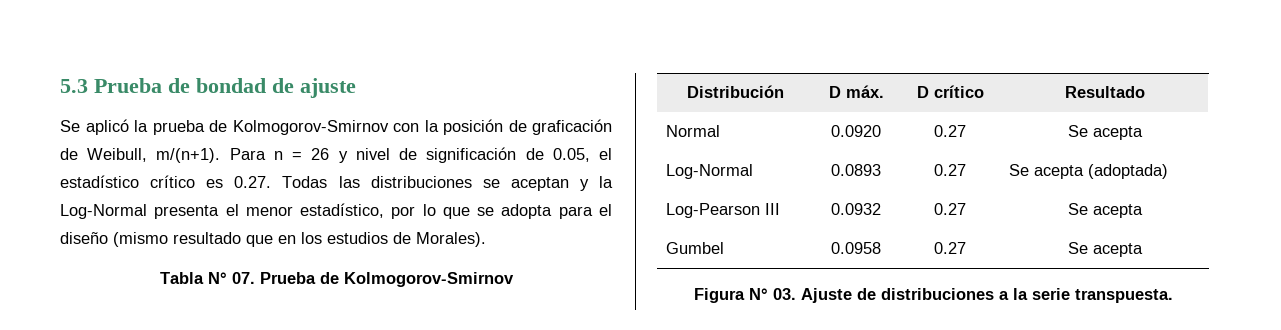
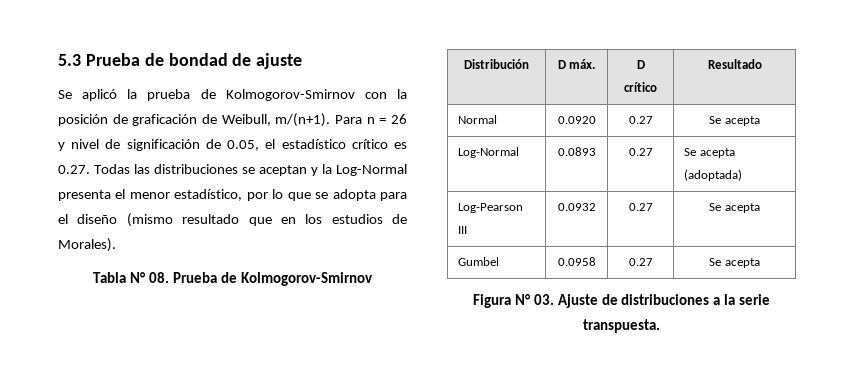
- Tabla N° 07. Prueba de Kolmogorov-Smirnov
+ Tabla N° 08. Prueba de Kolmogorov-Smirnov

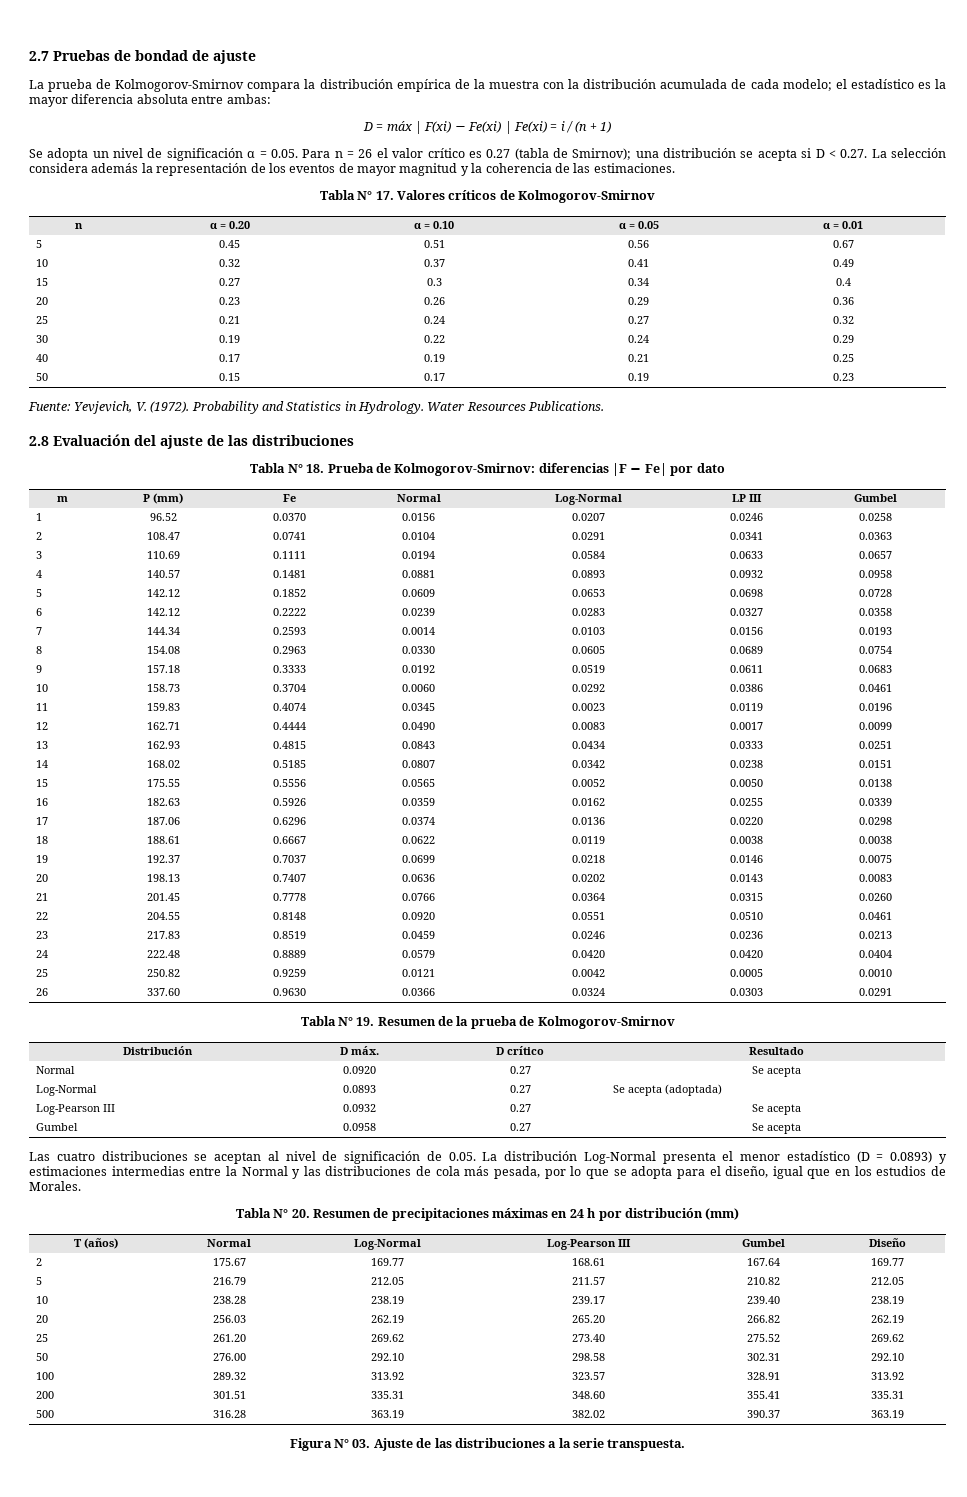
- 5.3 Prueba de bondad de ajuste
+ 2.7 Pruebas de bondad de ajuste
- Se aplicó la prueba de Kolmogorov-Smirnov con la posición de graficación de Weibull, m/(n+1). Para n = 26 y nivel de significación de 0.05, el estadístico crítico es 0.27. Todas las distribuciones se aceptan y la Log-Normal presenta el menor estadístico, por lo que se adopta para el diseño (mismo resultado que en los estudios de Morales).
- Tabla N° 08. Prueba de Kolmogorov-Smirnov
+ La prueba de Kolmogorov-Smirnov compara la distribución empírica de la muestra con la distribución acumulada de cada modelo; el estadístico es la mayor diferencia absoluta entre ambas:
+ D = máx | F(xi) − Fe(xi) | Fe(xi) = i / (n + 1)
+ Se adopta un nivel de significación α = 0.05. Para n = 26 el valor crítico es 0.27 (tabla de Smirnov); una distribución se acepta si D < 0.27. La selección considera además la representación de los eventos de mayor magnitud y la coherencia de las estimaciones.
+ Tabla N° 17. Valores críticos de Kolmogorov-Smirnov
+ n | α = 0.20 | α = 0.10 | α = 0.05 | α = 0.01
+ 5 | 0.45 | 0.51 | 0.56 | 0.67
+ 10 | 0.32 | 0.37 | 0.41 | 0.49
+ 15 | 0.27 | 0.3 | 0.34 | 0.4
+ 20 | 0.23 | 0.26 | 0.29 | 0.36
+ 25 | 0.21 | 0.24 | 0.27 | 0.32
+ 30 | 0.19 | 0.22 | 0.24 | 0.29
+ 40 | 0.17 | 0.19 | 0.21 | 0.25
+ 50 | 0.15 | 0.17 | 0.19 | 0.23
+ Fuente: Yevjevich, V. (1972). Probability and Statistics in Hydrology. Water Resources Publications.
+ 2.8 Evaluación del ajuste de las distribuciones
+ Tabla N° 18. Prueba de Kolmogorov-Smirnov: diferencias |F − Fe| por dato
+ m | P (mm) | Fe | Normal | Log-Normal | LP III | Gumbel
+ 1 | 96.52 | 0.0370 | 0.0156 | 0.0207 | 0.0246 | 0.0258
+ 2 | 108.47 | 0.0741 | 0.0104 | 0.0291 | 0.0341 | 0.0363
+ 3 | 110.69 | 0.1111 | 0.0194 | 0.0584 | 0.0633 | 0.0657
+ 4 | 140.57 | 0.1481 | 0.0881 | 0.0893 | 0.0932 | 0.0958
+ 5 | 142.12 | 0.1852 | 0.0609 | 0.0653 | 0.0698 | 0.0728
+ 6 | 142.12 | 0.2222 | 0.0239 | 0.0283 | 0.0327 | 0.0358
+ 7 | 144.34 | 0.2593 | 0.0014 | 0.0103 | 0.0156 | 0.0193
+ 8 | 154.08 | 0.2963 | 0.0330 | 0.0605 | 0.0689 | 0.0754
+ 9 | 157.18 | 0.3333 | 0.0192 | 0.0519 | 0.0611 | 0.0683
+ 10 | 158.73 | 0.3704 | 0.0060 | 0.0292 | 0.0386 | 0.0461
+ 11 | 159.83 | 0.4074 | 0.0345 | 0.0023 | 0.0119 | 0.0196
+ 12 | 162.71 | 0.4444 | 0.0490 | 0.0083 | 0.0017 | 0.0099
+ 13 | 162.93 | 0.4815 | 0.0843 | 0.0434 | 0.0333 | 0.0251
+ 14 | 168.02 | 0.5185 | 0.0807 | 0.0342 | 0.0238 | 0.0151
+ 15 | 175.55 | 0.5556 | 0.0565 | 0.0052 | 0.0050 | 0.0138
+ 16 | 182.63 | 0.5926 | 0.0359 | 0.0162 | 0.0255 | 0.0339
+ 17 | 187.06 | 0.6296 | 0.0374 | 0.0136 | 0.0220 | 0.0298
+ 18 | 188.61 | 0.6667 | 0.0622 | 0.0119 | 0.0038 | 0.0038
+ 19 | 192.37 | 0.7037 | 0.0699 | 0.0218 | 0.0146 | 0.0075
+ 20 | 198.13 | 0.7407 | 0.0636 | 0.0202 | 0.0143 | 0.0083
+ 21 | 201.45 | 0.7778 | 0.0766 | 0.0364 | 0.0315 | 0.0260
+ 22 | 204.55 | 0.8148 | 0.0920 | 0.0551 | 0.0510 | 0.0461
+ 23 | 217.83 | 0.8519 | 0.0459 | 0.0246 | 0.0236 | 0.0213
+ 24 | 222.48 | 0.8889 | 0.0579 | 0.0420 | 0.0420 | 0.0404
+ 25 | 250.82 | 0.9259 | 0.0121 | 0.0042 | 0.0005 | 0.0010
+ 26 | 337.60 | 0.9630 | 0.0366 | 0.0324 | 0.0303 | 0.0291
+ Tabla N° 19. Resumen de la prueba de Kolmogorov-Smirnov
+ Las cuatro distribuciones se aceptan al nivel de significación de 0.05. La distribución Log-Normal presenta el menor estadístico (D = 0.0893) y estimaciones intermedias entre la Normal y las distribuciones de cola más pesada, por lo que se adopta para el diseño, igual que en los estudios de Morales.
+ Tabla N° 20. Resumen de precipitaciones máximas en 24 h por distribución (mm)
+ T (años) | Normal | Log-Normal | Log-Pearson III | Gumbel | Diseño
+ 2 | 175.67 | 169.77 | 168.61 | 167.64 | 169.77
+ 5 | 216.79 | 212.05 | 211.57 | 210.82 | 212.05
+ 10 | 238.28 | 238.19 | 239.17 | 239.40 | 238.19
+ 20 | 256.03 | 262.19 | 265.20 | 266.82 | 262.19
+ 25 | 261.20 | 269.62 | 273.40 | 275.52 | 269.62
+ 50 | 276.00 | 292.10 | 298.58 | 302.31 | 292.10
+ 100 | 289.32 | 313.92 | 323.57 | 328.91 | 313.92
+ 200 | 301.51 | 335.31 | 348.60 | 355.41 | 335.31
+ 500 | 316.28 | 363.19 | 382.02 | 390.37 | 363.19
- Figura N° 03. Ajuste de distribuciones a la serie transpuesta.
+ Figura N° 03. Ajuste de las distribuciones a la serie transpuesta.

